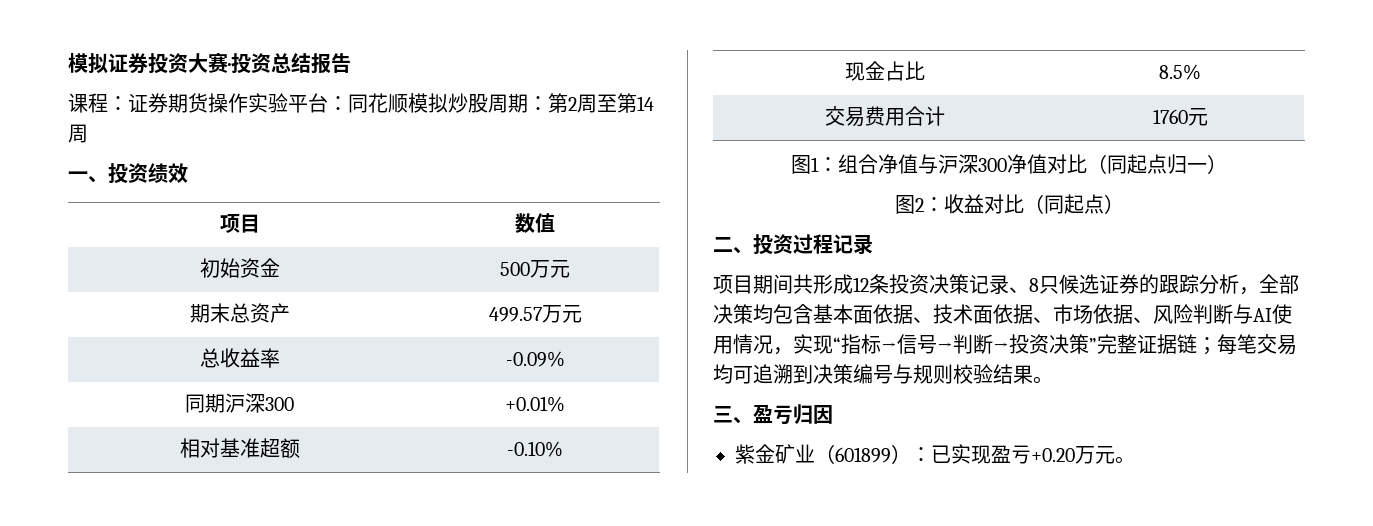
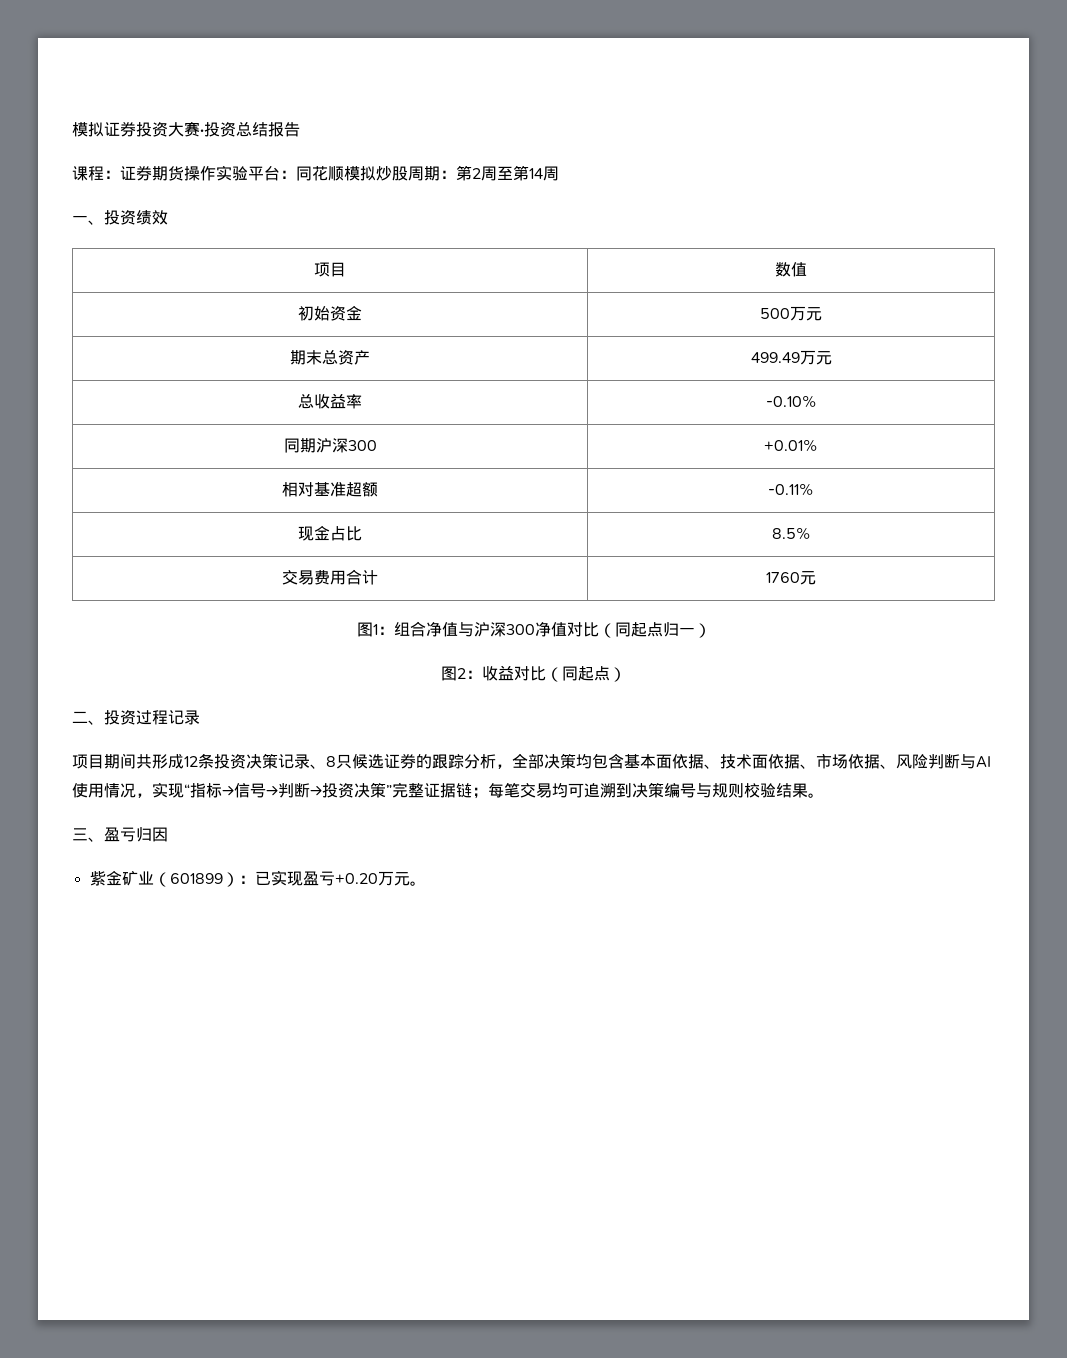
- 期末总资产 | 499.57万元
+ 期末总资产 | 499.49万元
- 总收益率 | -0.09%
+ 总收益率 | -0.10%
- 相对基准超额 | -0.10%
+ 相对基准超额 | -0.11%

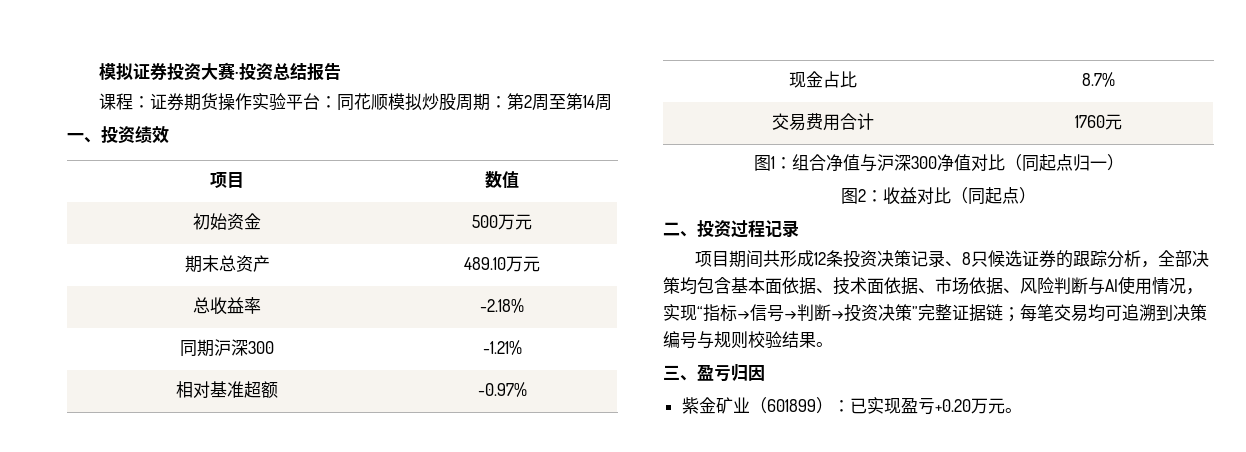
- 期末总资产 | 499.49万元
+ 期末总资产 | 489.10万元
- 总收益率 | -0.10%
+ 总收益率 | -2.18%
- 同期沪深300 | +0.01%
+ 同期沪深300 | -1.21%
- 相对基准超额 | -0.11%
+ 相对基准超额 | -0.97%
- 现金占比 | 8.5%
+ 现金占比 | 8.7%

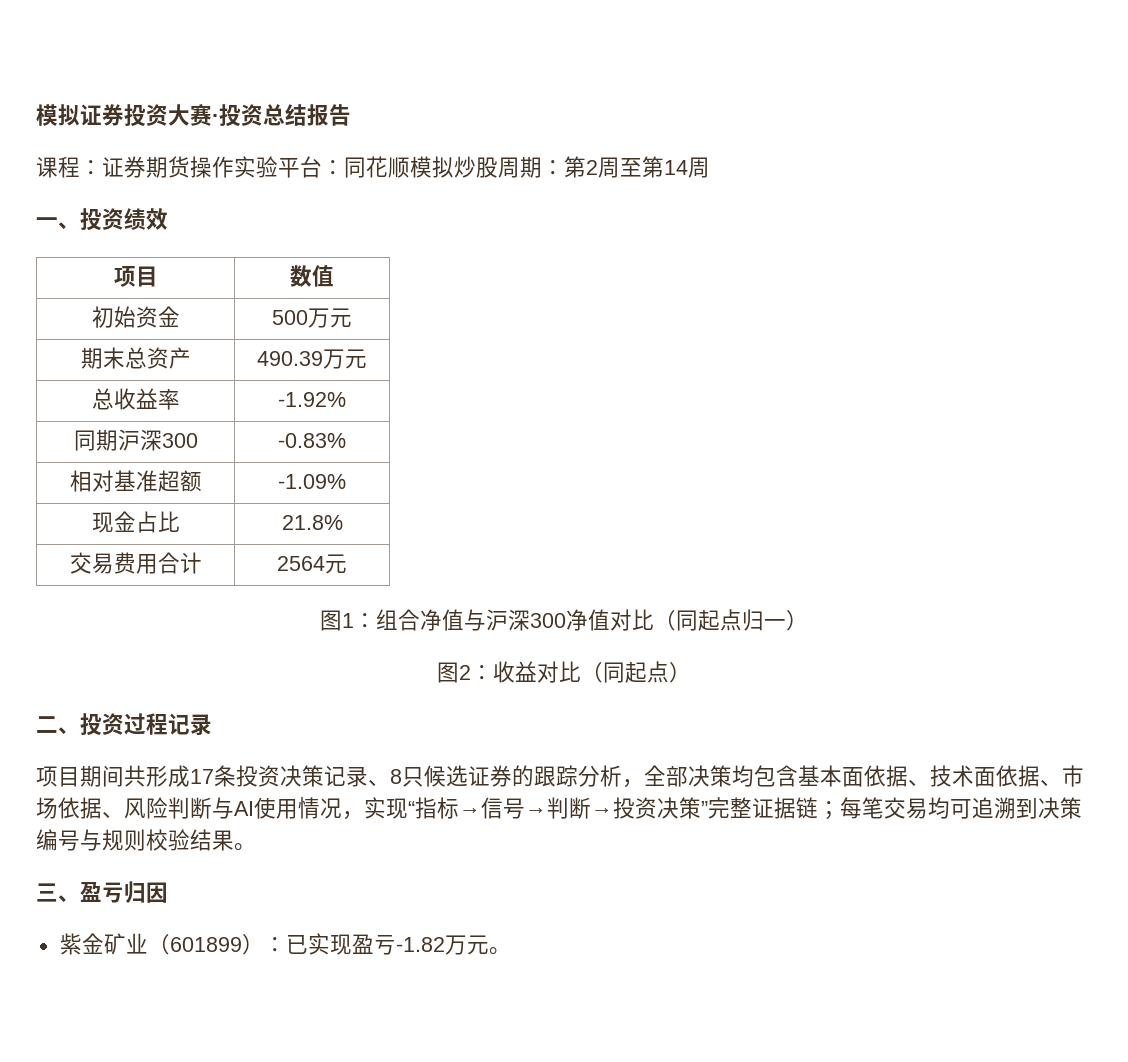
- 期末总资产 | 489.10万元
+ 期末总资产 | 490.39万元
- 总收益率 | -2.18%
+ 总收益率 | -1.92%
- 同期沪深300 | -1.21%
+ 同期沪深300 | -0.83%
- 相对基准超额 | -0.97%
+ 相对基准超额 | -1.09%
- 现金占比 | 8.7%
+ 现金占比 | 21.8%
- 交易费用合计 | 1760元
+ 交易费用合计 | 2564元
- 项目期间共形成12条投资决策记录、8只候选证券的跟踪分析，全部决策均包含基本面依据、技术面依据、市场依据、风险判断与AI使用情况，实现“指标→信号→判断→投资决策”完整证据链；每笔交易均可追溯到决策编号与规则校验结果。
+ 项目期间共形成17条投资决策记录、8只候选证券的跟踪分析，全部决策均包含基本面依据、技术面依据、市场依据、风险判断与AI使用情况，实现“指标→信号→判断→投资决策”完整证据链；每笔交易均可追溯到决策编号与规则校验结果。
- 紫金矿业（601899）：已实现盈亏+0.20万元。
+ 紫金矿业（601899）：已实现盈亏-1.82万元。

